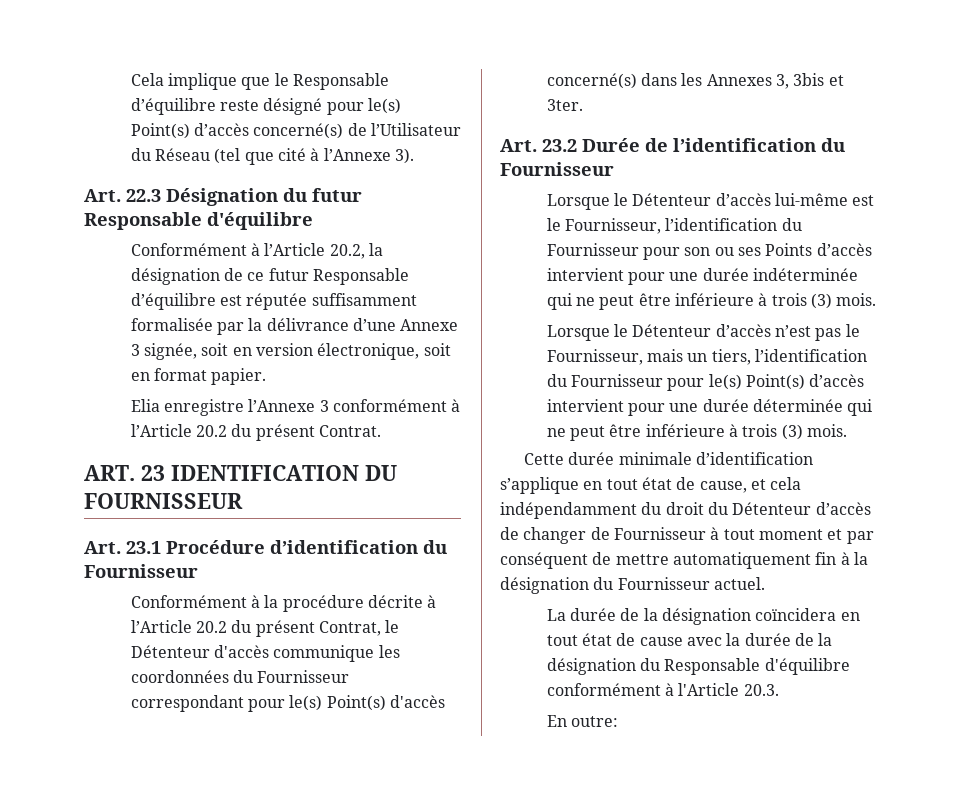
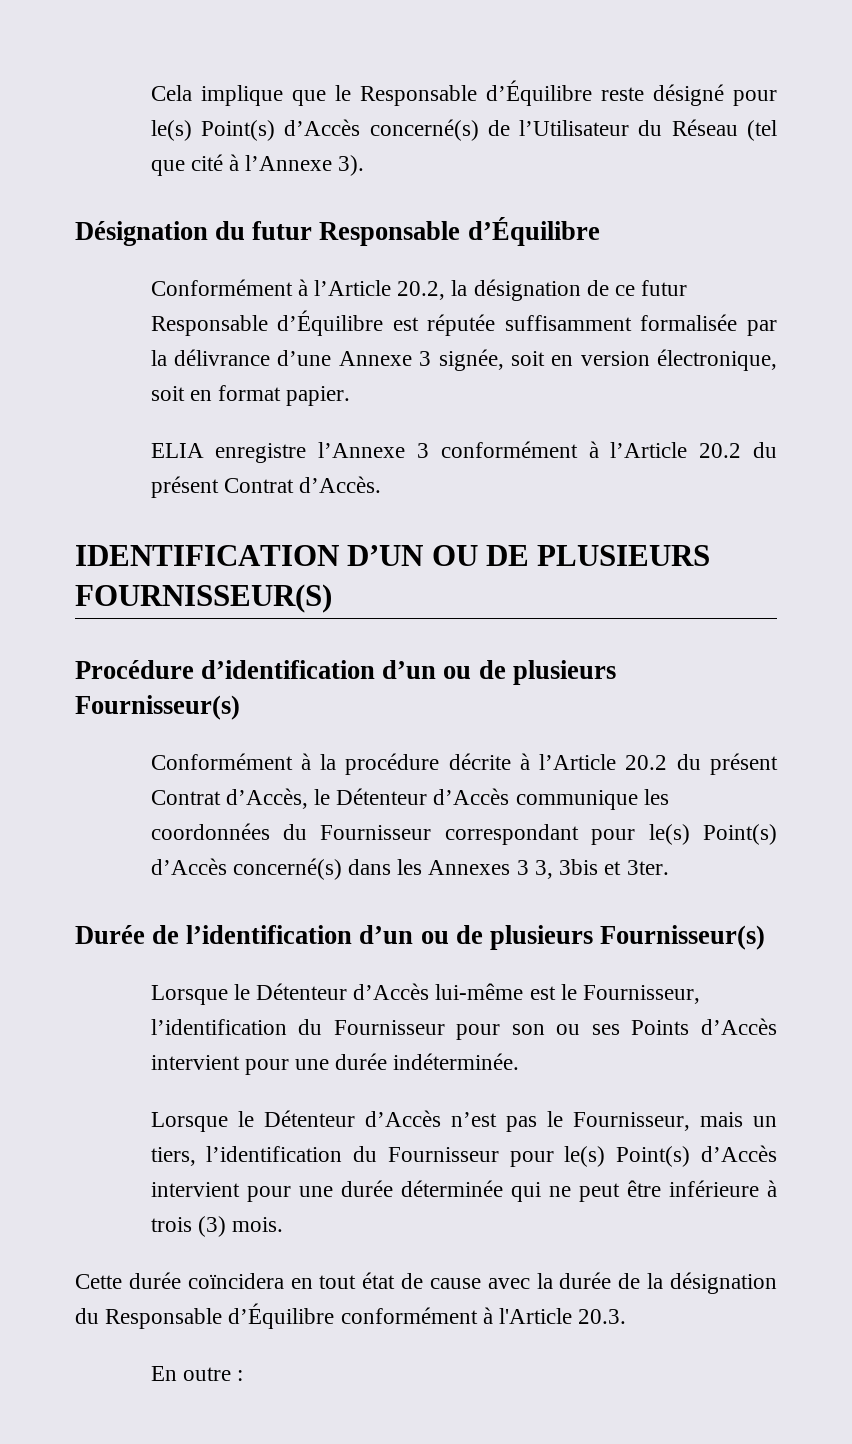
- Cela implique que le Responsable d’équilibre reste désigné pour le(s) Point(s) d’accès concerné(s) de l’Utilisateur du Réseau (tel que cité à l’Annexe 3).
+ Cela implique que le Responsable d’Équilibre reste désigné pour le(s) Point(s) d’Accès concerné(s) de l’Utilisateur du Réseau (tel que cité à l’Annexe 3).
- Art. 22.3 Désignation du futur Responsable d'équilibre
+ Désignation du futur Responsable d’Équilibre
- Conformément à l’Article 20.2, la désignation de ce futur Responsable d’équilibre est réputée suffisamment formalisée par la délivrance d’une Annexe 3 signée, soit en version électronique, soit en format papier.
+ Conformément à l’Article 20.2, la désignation de ce futur Responsable d’Équilibre est réputée suffisamment formalisée par la délivrance d’une Annexe 3 signée, soit en version électronique, soit en format papier.
- Elia enregistre l’Annexe 3 conformément à l’Article 20.2 du présent Contrat.
- ART. 23 IDENTIFICATION DU FOURNISSEUR
- Art. 23.1 Procédure d’identification du Fournisseur
+ ELIA enregistre l’Annexe 3 conformément à l’Article 20.2 du présent Contrat d’Accès.
+ IDENTIFICATION D’UN OU DE PLUSIEURS FOURNISSEUR(S)
+ Procédure d’identification d’un ou de plusieurs Fournisseur(s)
- Conformément à la procédure décrite à l’Article 20.2 du présent Contrat, le Détenteur d'accès communique les coordonnées du Fournisseur correspondant pour le(s) Point(s) d'accès concerné(s) dans les Annexes 3, 3bis et 3ter.
+ Conformément à la procédure décrite à l’Article 20.2 du présent Contrat d’Accès, le Détenteur d’Accès communique les coordonnées du Fournisseur correspondant pour le(s) Point(s) d’Accès concerné(s) dans les Annexes 3 3, 3bis et 3ter.
- Art. 23.2 Durée de l’identification du Fournisseur
- Lorsque le Détenteur d’accès lui-même est le Fournisseur, l’identification du Fournisseur pour son ou ses Points d’accès intervient pour une durée indéterminée qui ne peut être inférieure à trois (3) mois.
- Lorsque le Détenteur d’accès n’est pas le Fournisseur, mais un tiers, l’identification du Fournisseur pour le(s) Point(s) d’accès intervient pour une durée déterminée qui ne peut être inférieure à trois (3) mois.
+ Durée de l’identification d’un ou de plusieurs Fournisseur(s)
+ Lorsque le Détenteur d’Accès lui-même est le Fournisseur, l’identification du Fournisseur pour son ou ses Points d’Accès intervient pour une durée indéterminée.
+ Lorsque le Détenteur d’Accès n’est pas le Fournisseur, mais un tiers, l’identification du Fournisseur pour le(s) Point(s) d’Accès intervient pour une durée déterminée qui ne peut être inférieure à trois (3) mois.
- Cette durée minimale d’identification s’applique en tout état de cause, et cela indépendamment du droit du Détenteur d’accès de changer de Fournisseur à tout moment et par conséquent de mettre automatiquement fin à la désignation du Fournisseur actuel.
- La durée de la désignation coïncidera en tout état de cause avec la durée de la désignation du Responsable d'équilibre conformément à l'Article 20.3.
+ Cette durée coïncidera en tout état de cause avec la durée de la désignation du Responsable d’Équilibre conformément à l'Article 20.3.
- En outre:
+ En outre :

